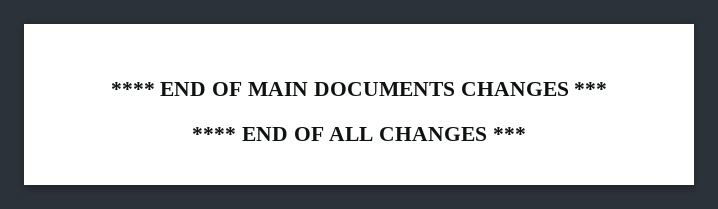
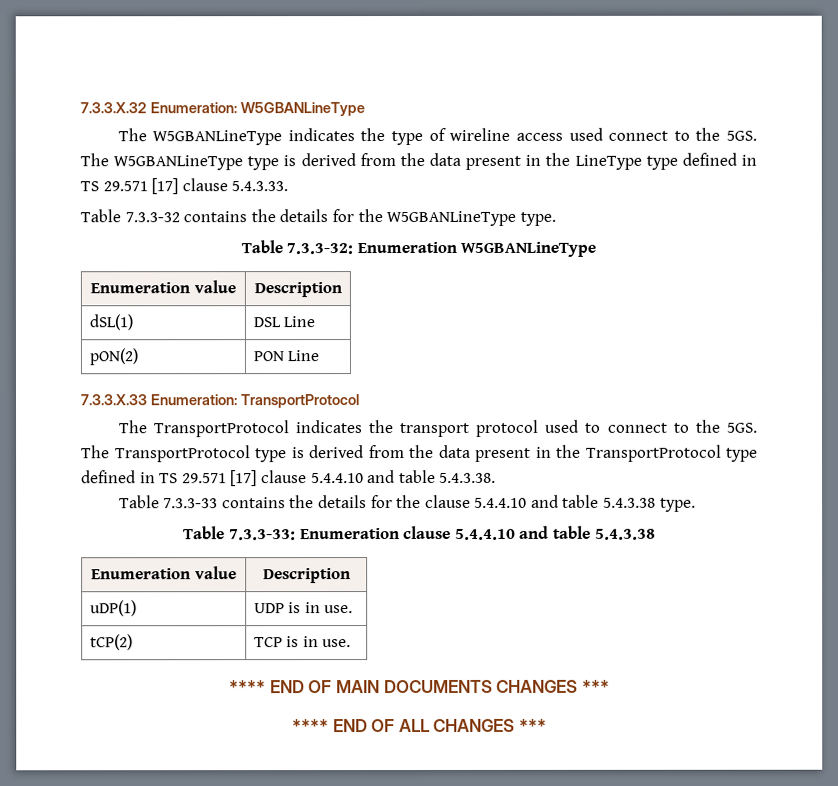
+ 7.3.3.X.32 Enumeration: W5GBANLineType
+ The W5GBANLineType indicates the type of wireline access used connect to the 5GS. The W5GBANLineType type is derived from the data present in the LineType type defined in TS 29.571 [17] clause 5.4.3.33.
+ Table 7.3.3-32 contains the details for the W5GBANLineType type.
+ Table 7.3.3-32: Enumeration W5GBANLineType
+ Enumeration value | Description
+ dSL(1) | DSL Line
+ pON(2) | PON Line
+ 7.3.3.X.33 Enumeration: TransportProtocol
+ The TransportProtocol indicates the transport protocol used to connect to the 5GS. The TransportProtocol type is derived from the data present in the TransportProtocol type defined in TS 29.571 [17] clause 5.4.4.10 and table 5.4.3.38.
+ Table 7.3.3-33 contains the details for the clause 5.4.4.10 and table 5.4.3.38 type.
+ Table 7.3.3-33: Enumeration clause 5.4.4.10 and table 5.4.3.38
+ Enumeration value | Description
+ uDP(1) | UDP is in use.
+ tCP(2) | TCP is in use.

